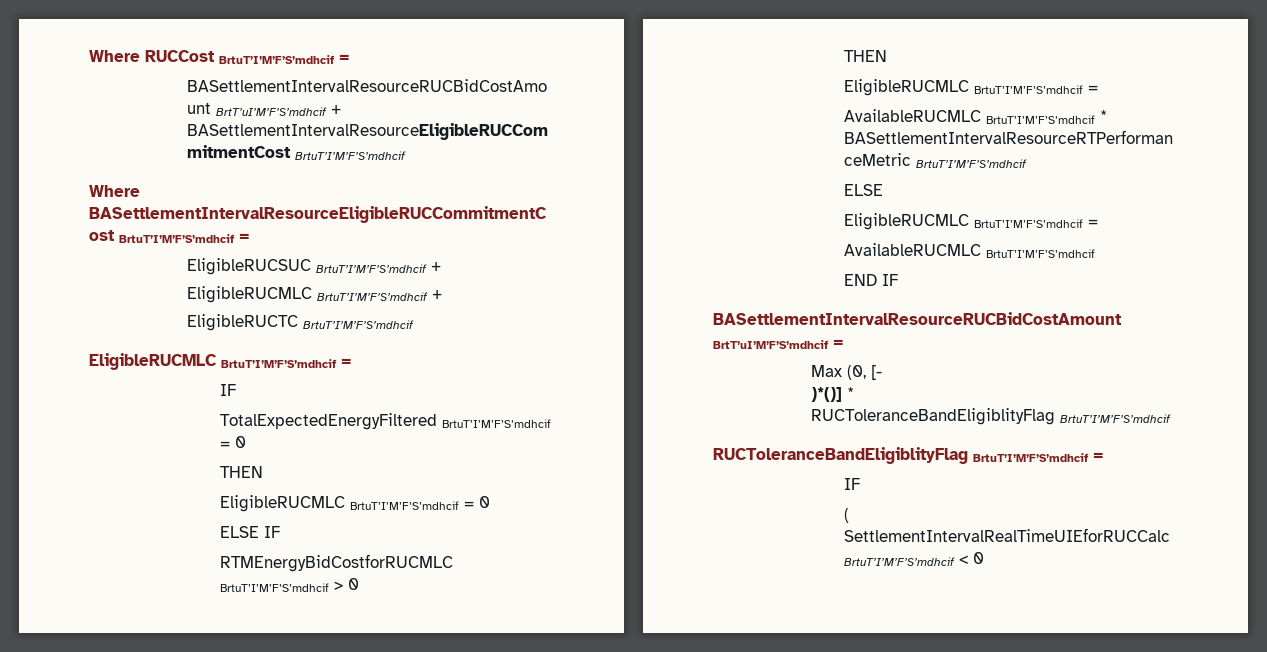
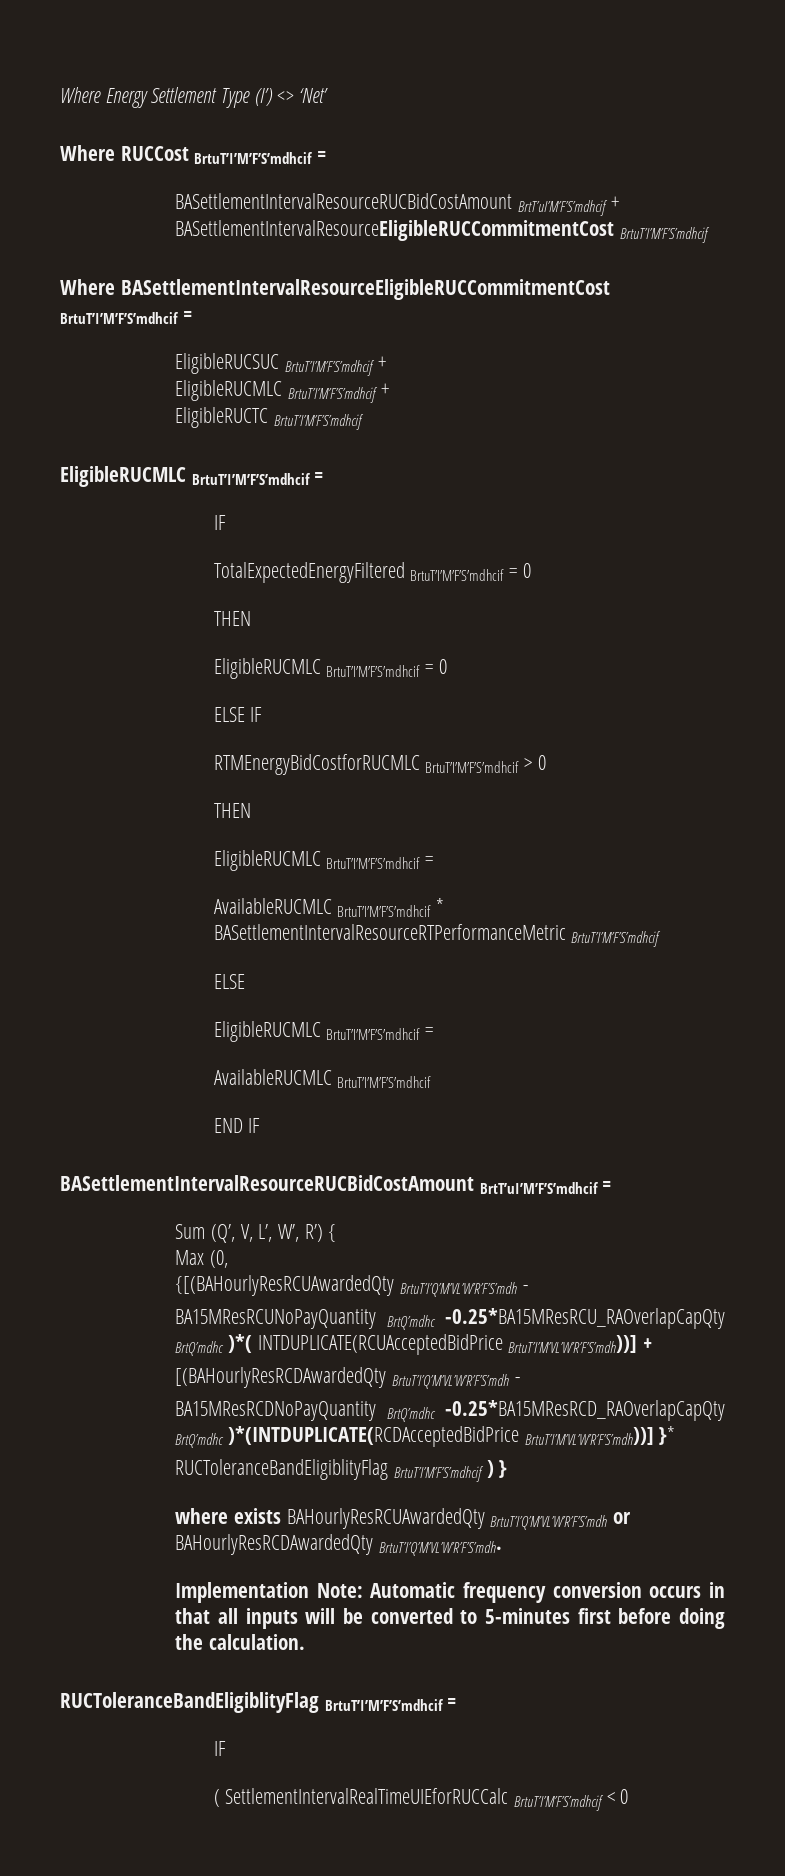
+ Where Energy Settlement Type (I’) <> ‘Net’
- Max (0, [-
- )*()] *
- RUCToleranceBandEligiblityFlag BrtuT’I’M’F’S’mdhcif
+ Sum (Q’, V, L’, W’, R’) {
+ Max (0,
+ {[(BAHourlyResRCUAwardedQty BrtuT’I’Q’M’VL’W’R’F’S’mdh -
+ BA15MResRCUNoPayQuantity BrtQ’mdhc -0.25*BA15MResRCU_RAOverlapCapQty BrtQ’mdhc )*( INTDUPLICATE(RCUAcceptedBidPrice BrtuT’I’M’VL’W’R’F’S’mdh))] +
+ [(BAHourlyResRCDAwardedQty BrtuT’I’Q’M’VL’W’R’F’S’mdh -
+ BA15MResRCDNoPayQuantity BrtQ’mdhc -0.25*BA15MResRCD_RAOverlapCapQty BrtQ’mdhc )*(INTDUPLICATE(RCDAcceptedBidPrice BrtuT’I’M’VL’W’R’F’S’mdh))] }*
+ RUCToleranceBandEligiblityFlag BrtuT’I’M’F’S’mdhcif ) }
+ where exists BAHourlyResRCUAwardedQty BrtuT’I’Q’M’VL’W’R’F’S’mdh or BAHourlyResRCDAwardedQty BrtuT’I’Q’M’VL’W’R’F’S’mdh.
+ Implementation Note: Automatic frequency conversion occurs in that all inputs will be converted to 5-minutes first before doing the calculation.

